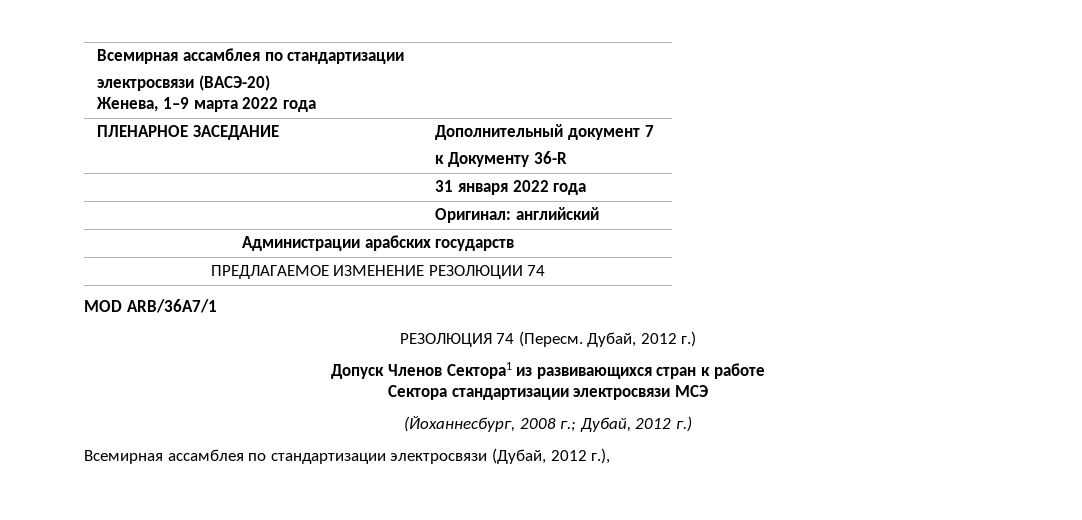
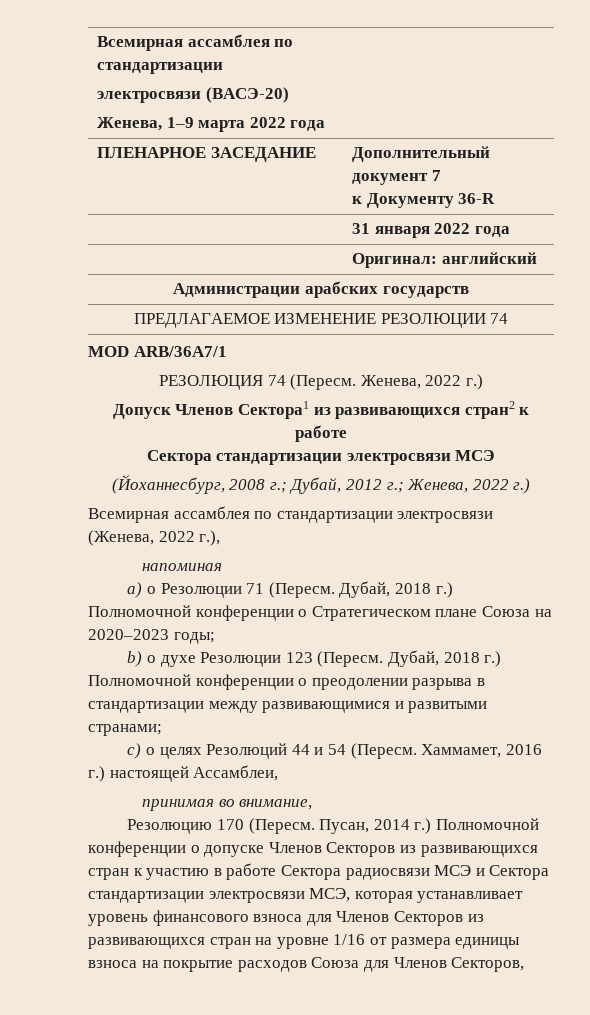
- РЕЗОЛЮЦИЯ 74 (Пересм. Дубай, 2012 г.)
+ РЕЗОЛЮЦИЯ 74 (Пересм. Женева, 2022 г.)
- Допуск Членов Сектора1 из развивающихся стран к работе
+ Допуск Членов Сектора1 из развивающихся стран2 к работе
- (Йоханнесбург, 2008 г.; Дубай, 2012 г.)
+ (Йоханнесбург, 2008 г.; Дубай, 2012 г.; Женева, 2022 г.)
- Всемирная ассамблея по стандартизации электросвязи (Дубай, 2012 г.),
+ Всемирная ассамблея по стандартизации электросвязи (Женева, 2022 г.),
+ напоминая
+ a) о Резолюции 71 (Пересм. Дубай, 2018 г.) Полномочной конференции о Стратегическом плане Союза на 2020–2023 годы;
+ b) о духе Резолюции 123 (Пересм. Дубай, 2018 г.) Полномочной конференции о преодолении разрыва в стандартизации между развивающимися и развитыми странами;
+ c) о целях Резолюций 44 и 54 (Пересм. Хаммамет, 2016 г.) настоящей Ассамблеи,
+ принимая во внимание,
+ Резолюцию 170 (Пересм. Пусан, 2014 г.) Полномочной конференции о допуске Членов Секторов из развивающихся стран к участию в работе Сектора радиосвязи МСЭ и Сектора стандартизации электросвязи МСЭ, которая устанавливает уровень финансового взноса для Членов Секторов из развивающихся стран на уровне 1/16 от размера единицы взноса на покрытие расходов Союза для Членов Секторов,

